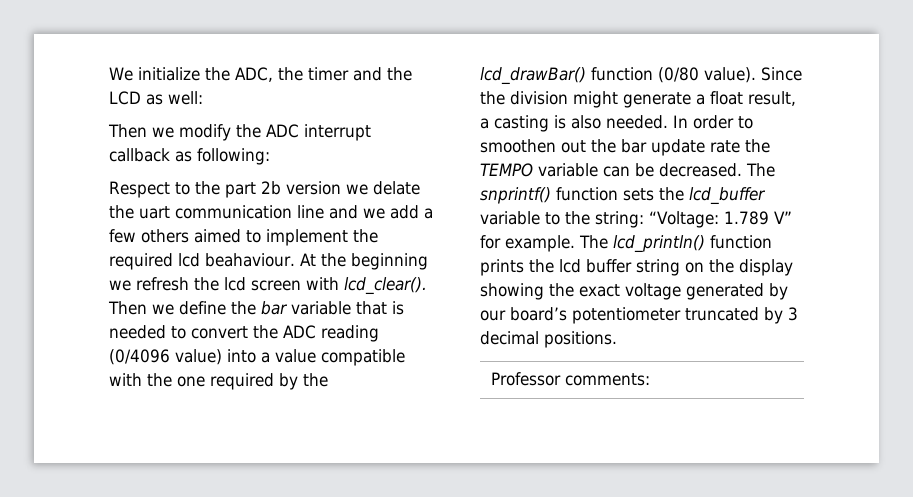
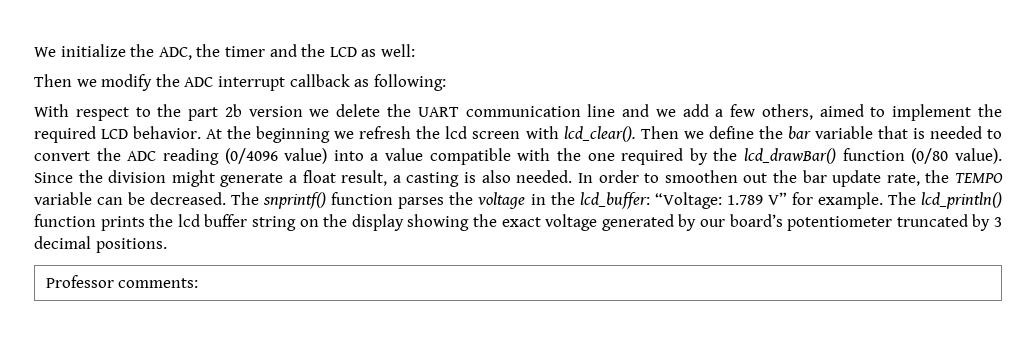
- Respect to the part 2b version we delate the uart communication line and we add a few others aimed to implement the required lcd beahaviour.
+ With respect to the part 2b version we delete the UART communication line and we add a few others, aimed to implement the required LCD behavior.
- In order to smoothen out the bar update rate the TEMPO variable can be decreased.
+ In order to smoothen out the bar update rate, the TEMPO variable can be decreased.
- The snprintf() function sets the lcd_buffer variable to the string: “Voltage: 1.789 V” for example.
+ The snprintf() function parses the voltage in the lcd_buffer: “Voltage: 1.789 V” for example.

